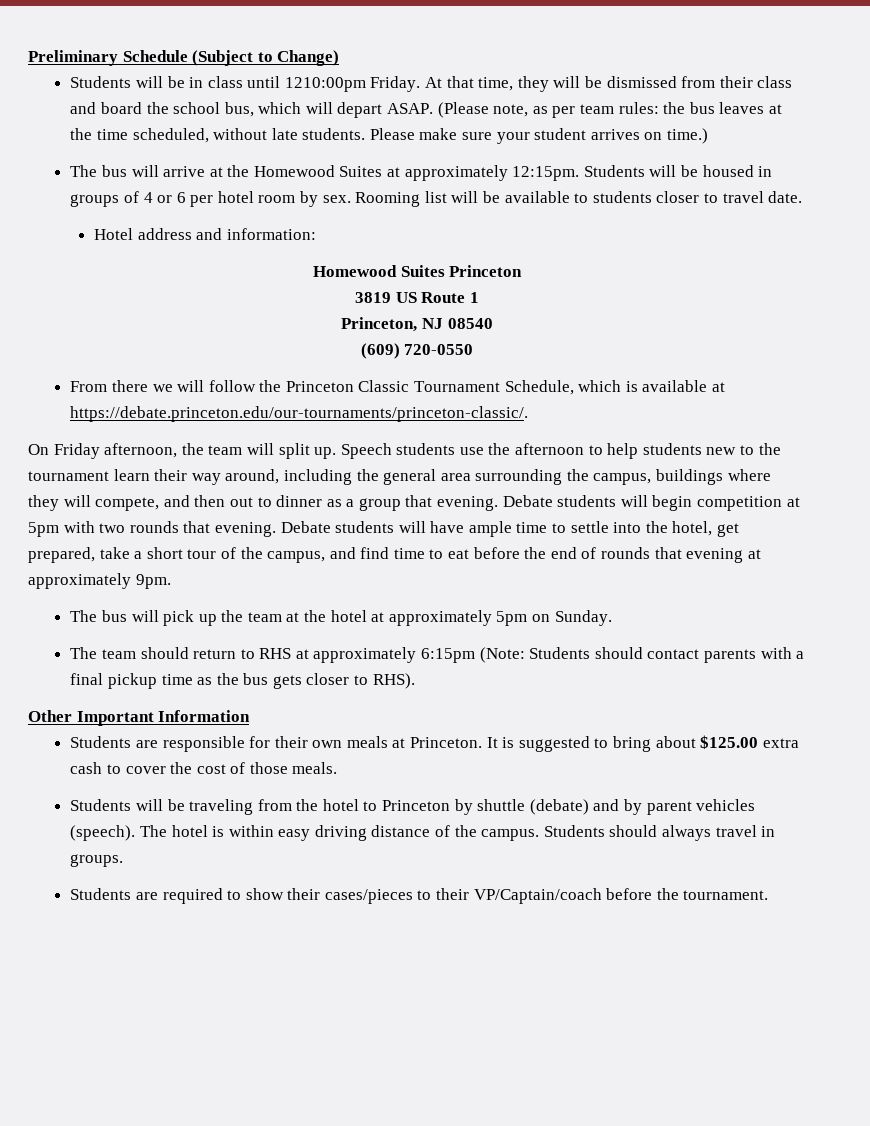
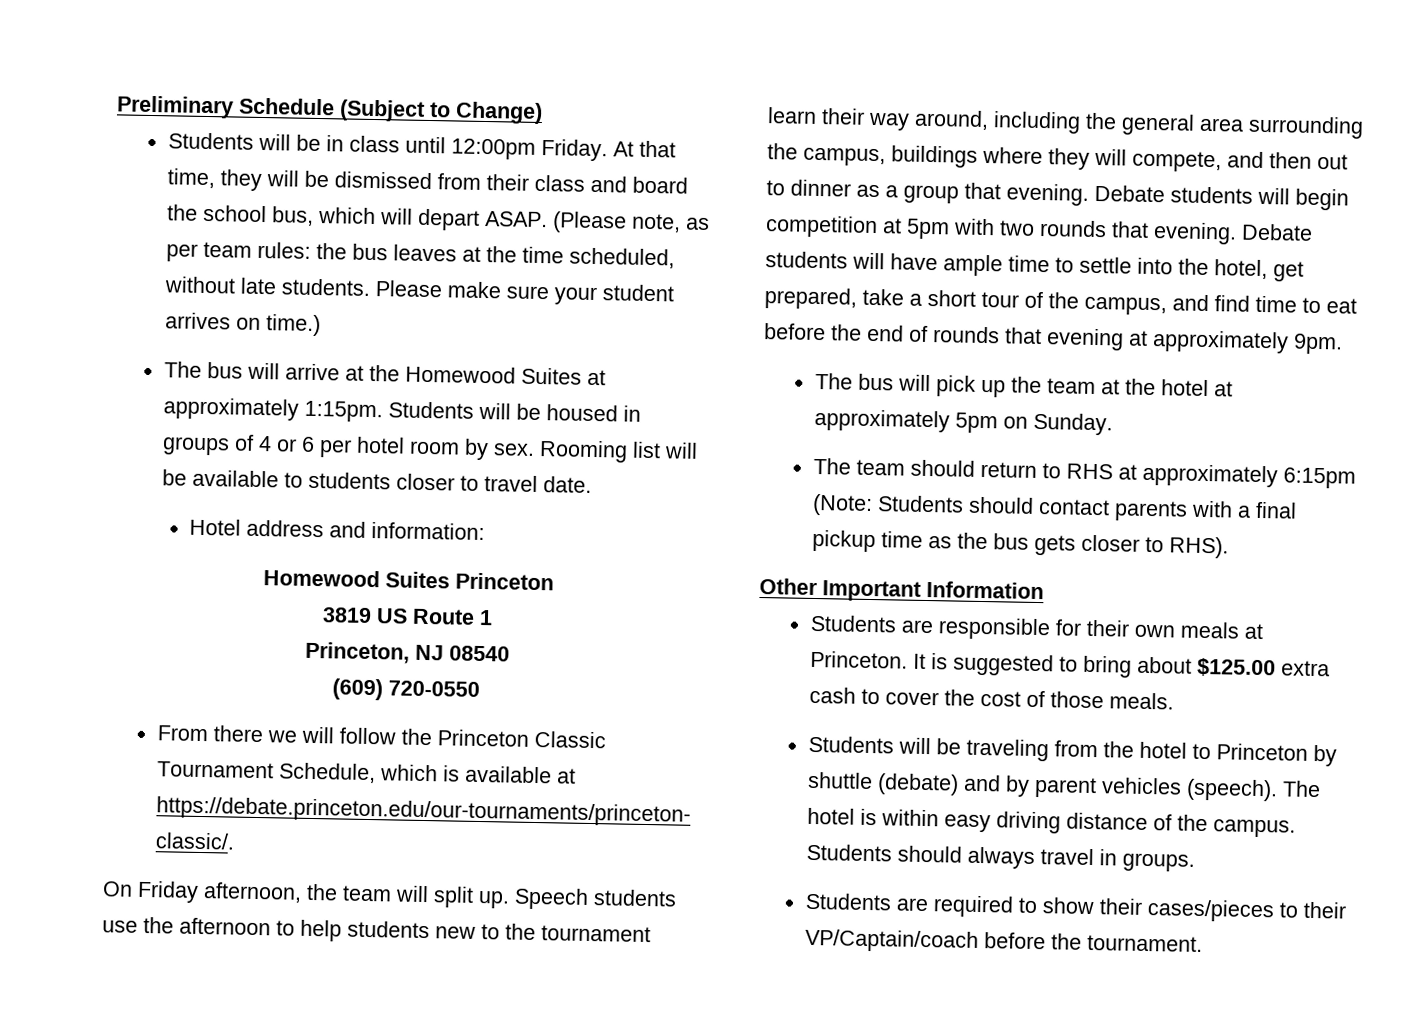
- Students will be in class until 1210:00pm Friday.
+ Students will be in class until 12:00pm Friday.
- The bus will arrive at the Homewood Suites at approximately 12:15pm.
+ The bus will arrive at the Homewood Suites at approximately 1:15pm.

